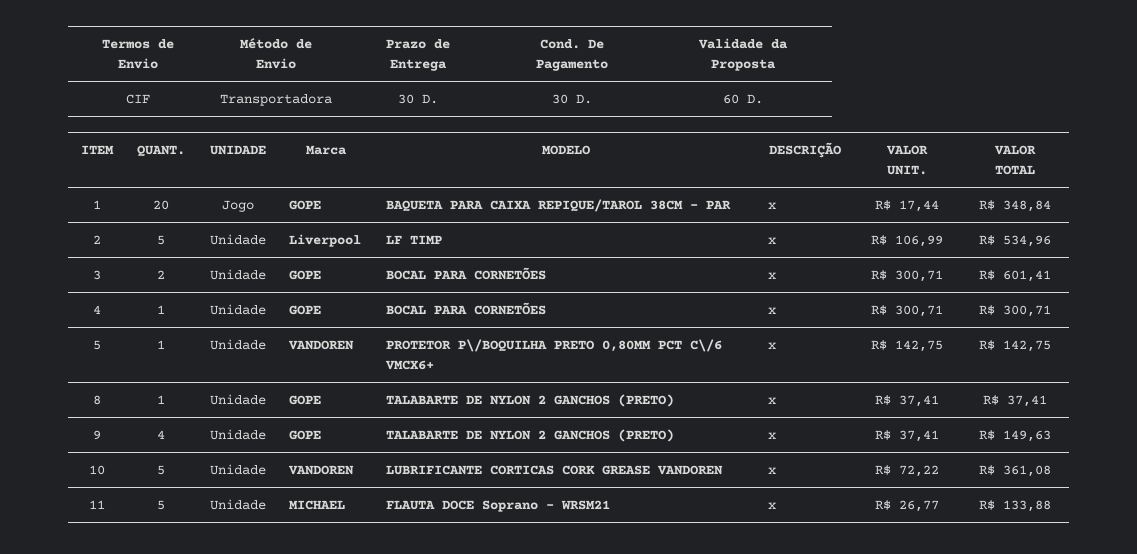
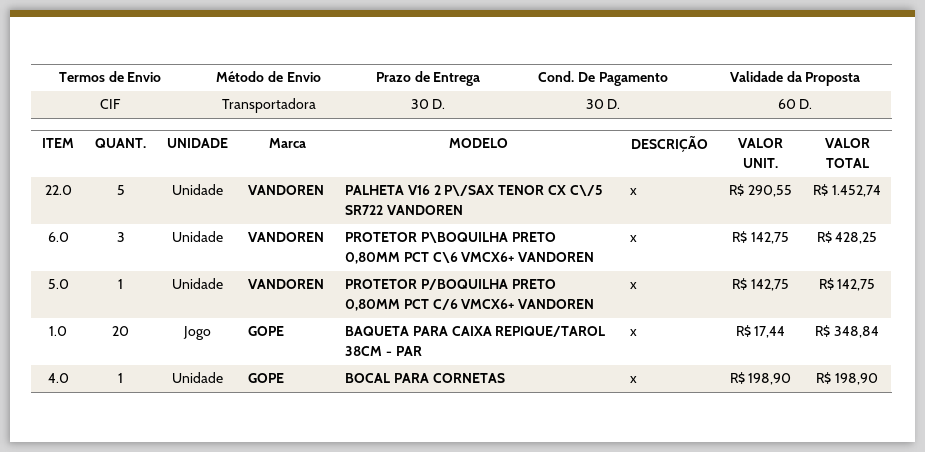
- 1 | 20 | Jogo | GOPE | BAQUETA PARA CAIXA REPIQUE/TAROL 38CM - PAR | x | R$ 17,44 | R$ 348,84
+ 22.0 | 5 | Unidade | VANDOREN | PALHETA V16 2 P\/SAX TENOR CX C\/5 SR722 VANDOREN | x | R$ 290,55 | R$ 1.452,74
+ 6.0 | 3 | Unidade | VANDOREN | PROTETOR P\BOQUILHA PRETO 0,80MM PCT C\6 VMCX6+ VANDOREN | x | R$ 142,75 | R$ 428,25
+ 5.0 | 1 | Unidade | VANDOREN | PROTETOR P/BOQUILHA PRETO 0,80MM PCT C/6 VMCX6+ VANDOREN | x | R$ 142,75 | R$ 142,75
+ 1.0 | 20 | Jogo | GOPE | BAQUETA PARA CAIXA REPIQUE/TAROL 38CM - PAR | x | R$ 17,44 | R$ 348,84
- 2 | 5 | Unidade | Liverpool | LF TIMP | x | R$ 106,99 | R$ 534,96
- 3 | 2 | Unidade | GOPE | BOCAL PARA CORNETÕES | x | R$ 300,71 | R$ 601,41
- 4 | 1 | Unidade | GOPE | BOCAL PARA CORNETÕES | x | R$ 300,71 | R$ 300,71
- 5 | 1 | Unidade | VANDOREN | PROTETOR P\/BOQUILHA PRETO 0,80MM PCT C\/6 VMCX6+ | x | R$ 142,75 | R$ 142,75
- 8 | 1 | Unidade | GOPE | TALABARTE DE NYLON 2 GANCHOS (PRETO) | x | R$ 37,41 | R$ 37,41
- 9 | 4 | Unidade | GOPE | TALABARTE DE NYLON 2 GANCHOS (PRETO) | x | R$ 37,41 | R$ 149,63
- 10 | 5 | Unidade | VANDOREN | LUBRIFICANTE CORTICAS CORK GREASE VANDOREN | x | R$ 72,22 | R$ 361,08
- 11 | 5 | Unidade | MICHAEL | FLAUTA DOCE Soprano - WRSM21 | x | R$ 26,77 | R$ 133,88
+ 4.0 | 1 | Unidade | GOPE | BOCAL PARA CORNETAS | x | R$ 198,90 | R$ 198,90

